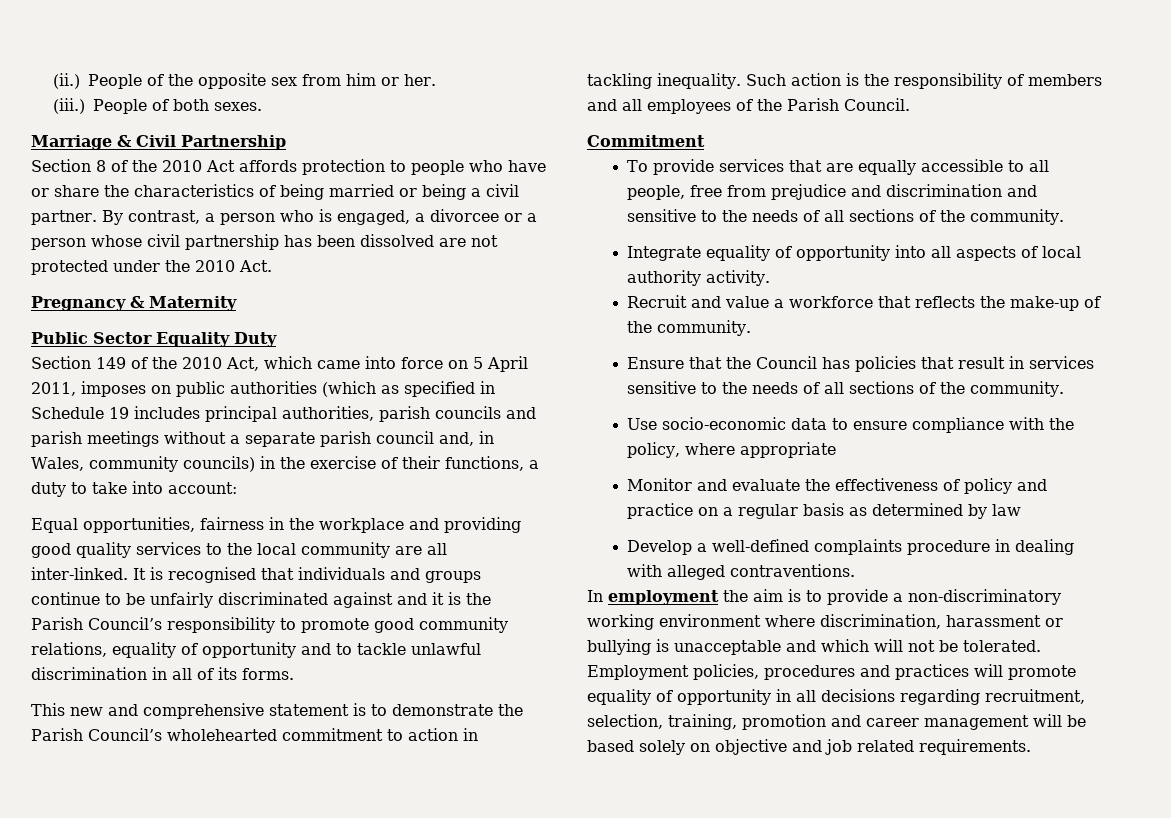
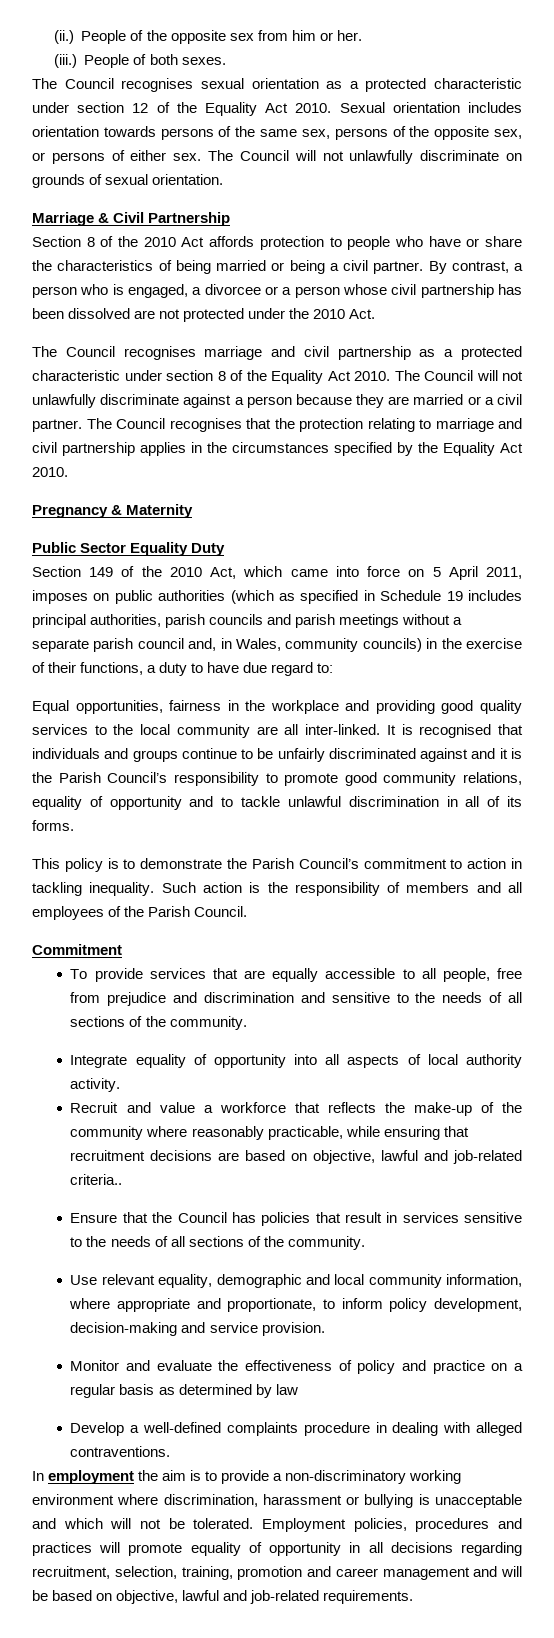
+ The Council recognises sexual orientation as a protected characteristic under section 12 of the Equality Act 2010. Sexual orientation includes orientation towards persons of the same sex, persons of the opposite sex, or persons of either sex. The Council will not unlawfully discriminate on grounds of sexual orientation.
+ The Council recognises marriage and civil partnership as a protected characteristic under section 8 of the Equality Act 2010. The Council will not unlawfully discriminate against a person because they are married or a civil partner. The Council recognises that the protection relating to marriage and civil partnership applies in the circumstances specified by the Equality Act 2010.
- Section 149 of the 2010 Act, which came into force on 5 April 2011, imposes on public authorities (which as specified in Schedule 19 includes principal authorities, parish councils and parish meetings without a separate parish council and, in Wales, community councils) in the exercise of their functions, a duty to take into account:
+ Section 149 of the 2010 Act, which came into force on 5 April 2011, imposes on public authorities (which as specified in Schedule 19 includes principal authorities, parish councils and parish meetings without a separate parish council and, in Wales, community councils) in the exercise of their functions, a duty to have due regard to:
- This new and comprehensive statement is to demonstrate the Parish Council’s wholehearted commitment to action in tackling inequality.
+ This policy is to demonstrate the Parish Council’s commitment to action in tackling inequality.
- Recruit and value a workforce that reflects the make-up of the community.
+ Recruit and value a workforce that reflects the make-up of the community where reasonably practicable, while ensuring that recruitment decisions are based on objective, lawful and job-related criteria..
- Use socio-economic data to ensure compliance with the policy, where appropriate
+ Use relevant equality, demographic and local community information, where appropriate and proportionate, to inform policy development, decision-making and service provision.
- Employment policies, procedures and practices will promote equality of opportunity in all decisions regarding recruitment, selection, training, promotion and career management will be based solely on objective and job related requirements.
+ Employment policies, procedures and practices will promote equality of opportunity in all decisions regarding recruitment, selection, training, promotion and career management and will be based on objective, lawful and job-related requirements.

